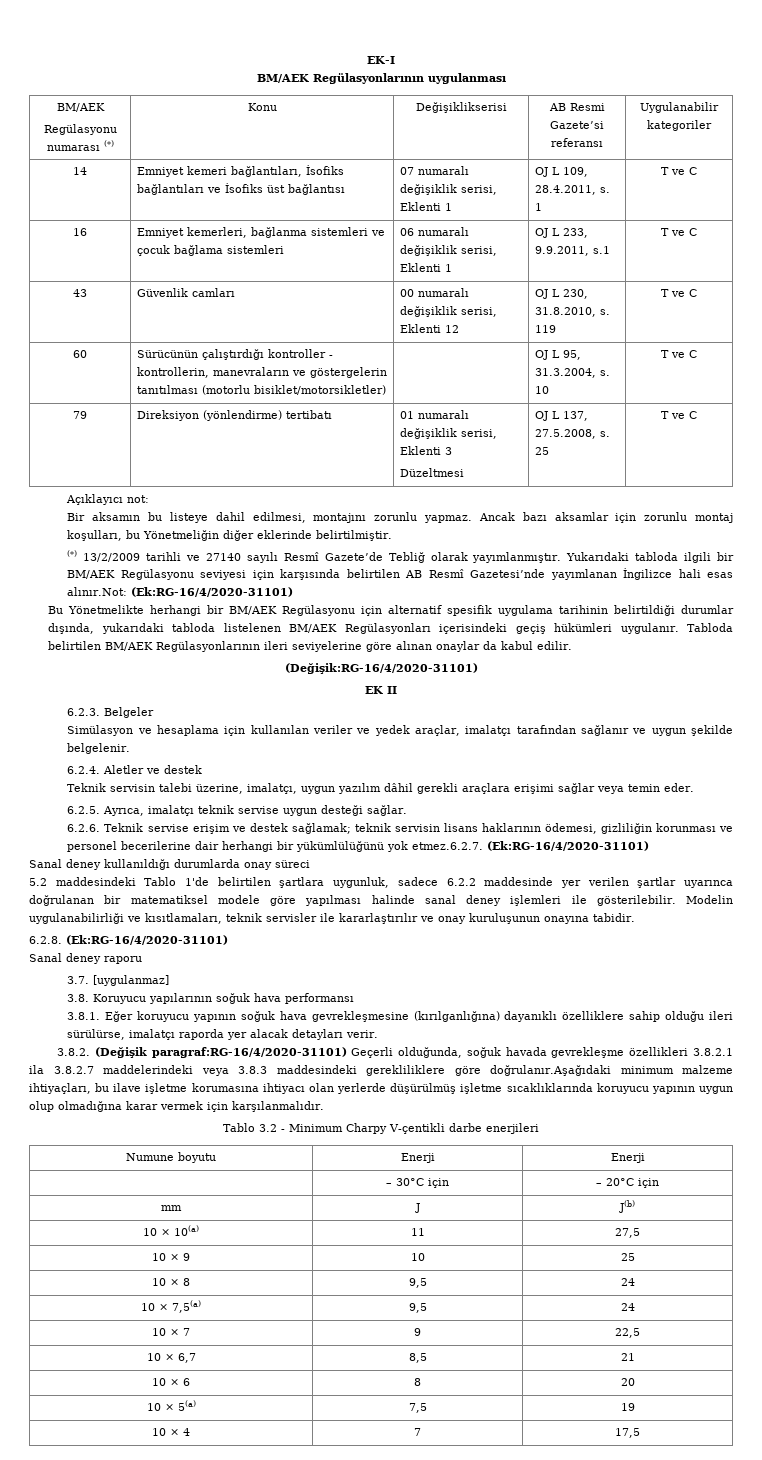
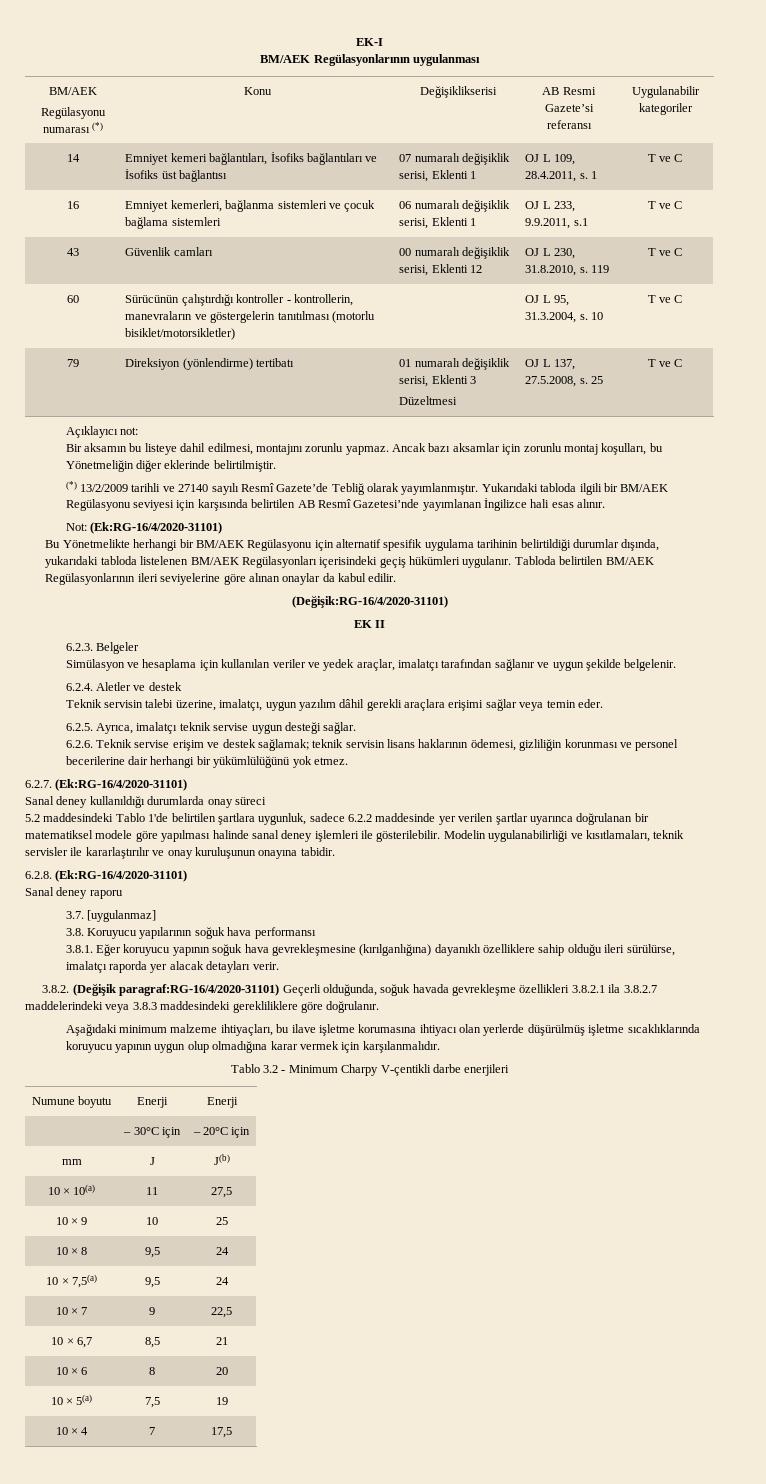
- Yukarıdaki tabloda ilgili bir BM/AEK Regülasyonu seviyesi için karşısında belirtilen AB Resmî Gazetesi’nde yayımlanan İngilizce hali esas alınır.Not: (Ek:RG-16/4/2020-31101)
+ Yukarıdaki tabloda ilgili bir BM/AEK Regülasyonu seviyesi için karşısında belirtilen AB Resmî Gazetesi’nde yayımlanan İngilizce hali esas alınır.
+ Not: (Ek:RG-16/4/2020-31101)
- 6.2.6. Teknik servise erişim ve destek sağlamak; teknik servisin lisans haklarının ödemesi, gizliliğin korunması ve personel becerilerine dair herhangi bir yükümlülüğünü yok etmez.6.2.7. (Ek:RG-16/4/2020-31101)
+ 6.2.6. Teknik servise erişim ve destek sağlamak; teknik servisin lisans haklarının ödemesi, gizliliğin korunması ve personel becerilerine dair herhangi bir yükümlülüğünü yok etmez.
+ 6.2.7. (Ek:RG-16/4/2020-31101)
- 3.8.2. (Değişik paragraf:RG-16/4/2020-31101) Geçerli olduğunda, soğuk havada gevrekleşme özellikleri 3.8.2.1 ila 3.8.2.7 maddelerindeki veya 3.8.3 maddesindeki gerekliliklere göre doğrulanır.Aşağıdaki minimum malzeme ihtiyaçları, bu ilave işletme korumasına ihtiyacı olan yerlerde düşürülmüş işletme sıcaklıklarında koruyucu yapının uygun olup olmadığına karar vermek için karşılanmalıdır.
+ 3.8.2. (Değişik paragraf:RG-16/4/2020-31101) Geçerli olduğunda, soğuk havada gevrekleşme özellikleri 3.8.2.1 ila 3.8.2.7 maddelerindeki veya 3.8.3 maddesindeki gerekliliklere göre doğrulanır.
+ Aşağıdaki minimum malzeme ihtiyaçları, bu ilave işletme korumasına ihtiyacı olan yerlerde düşürülmüş işletme sıcaklıklarında koruyucu yapının uygun olup olmadığına karar vermek için karşılanmalıdır.

